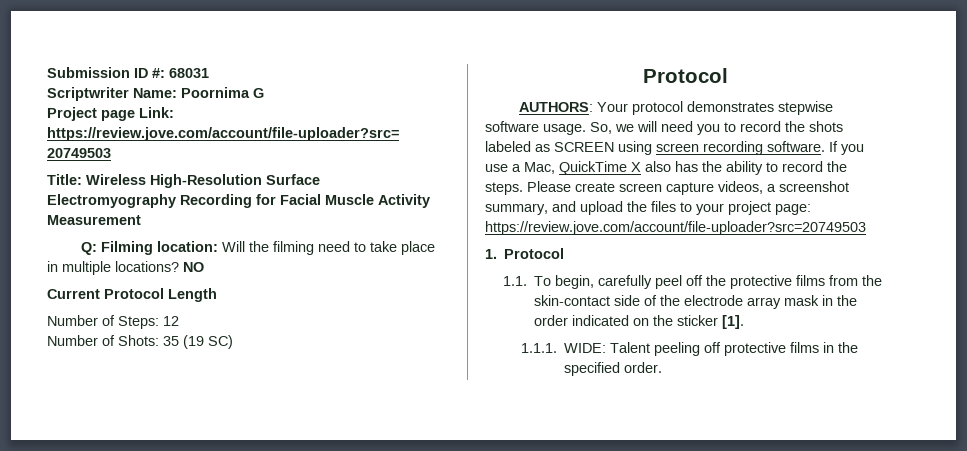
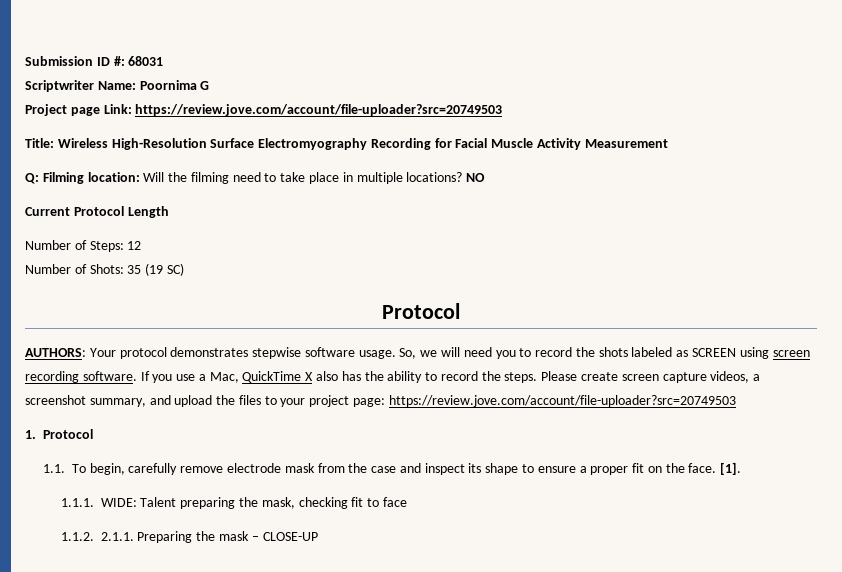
- 1.1. To begin, carefully peel off the protective films from the skin-contact side of the electrode array mask in the order indicated on the sticker [1].
+ 1.1. To begin, carefully remove electrode mask from the case and inspect its shape to ensure a proper fit on the face. [1].
- 1.1.1. WIDE: Talent peeling off protective films in the specified order.
+ 1.1.1. WIDE: Talent preparing the mask, checking fit to face
+ 1.1.2. 2.1.1. Preparing the mask – CLOSE-UP

